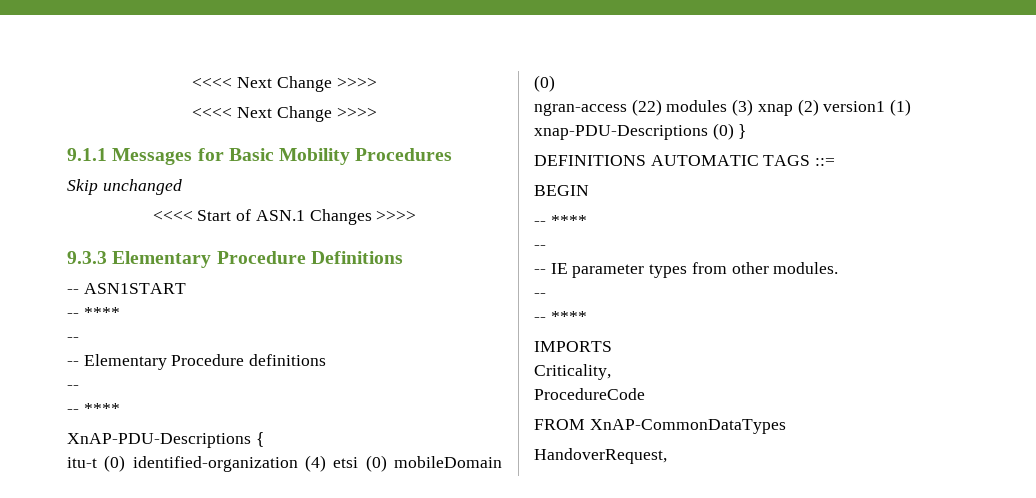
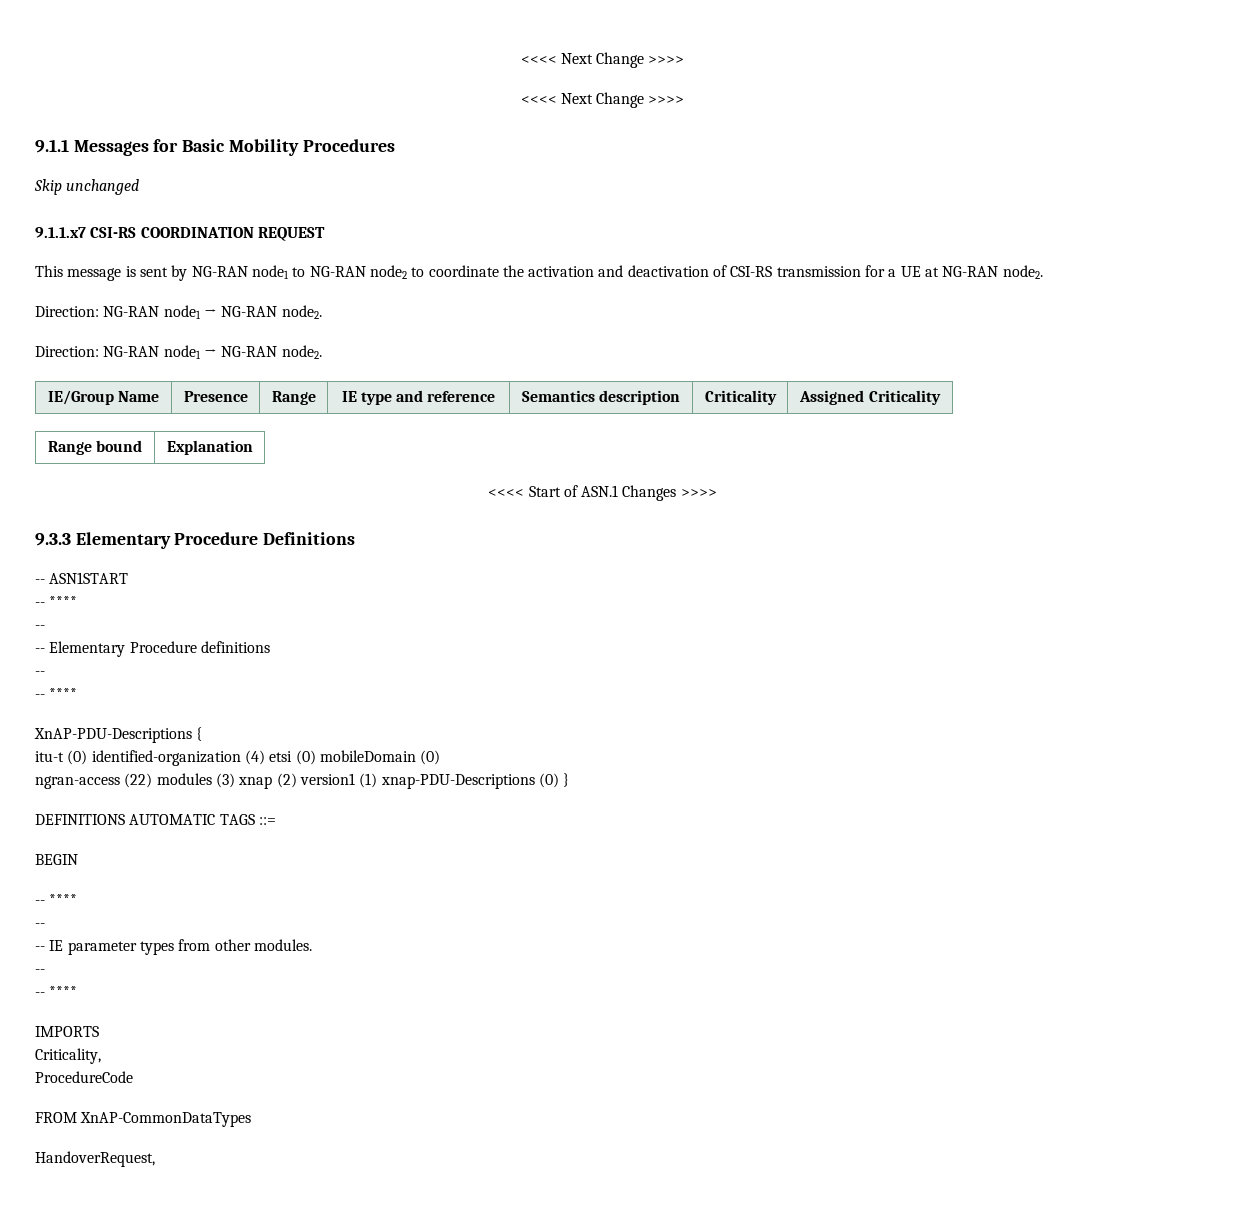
+ 9.1.1.x7 CSI-RS COORDINATION REQUEST
+ This message is sent by NG-RAN node1 to NG-RAN node2 to coordinate the activation and deactivation of CSI-RS transmission for a UE at NG-RAN node2.
+ Direction: NG-RAN node1 → NG-RAN node2.
+ Direction: NG-RAN node1 → NG-RAN node2.
+ IE/Group Name | Presence | Range | IE type and reference | Semantics description | Criticality | Assigned Criticality
+ Range bound | Explanation

